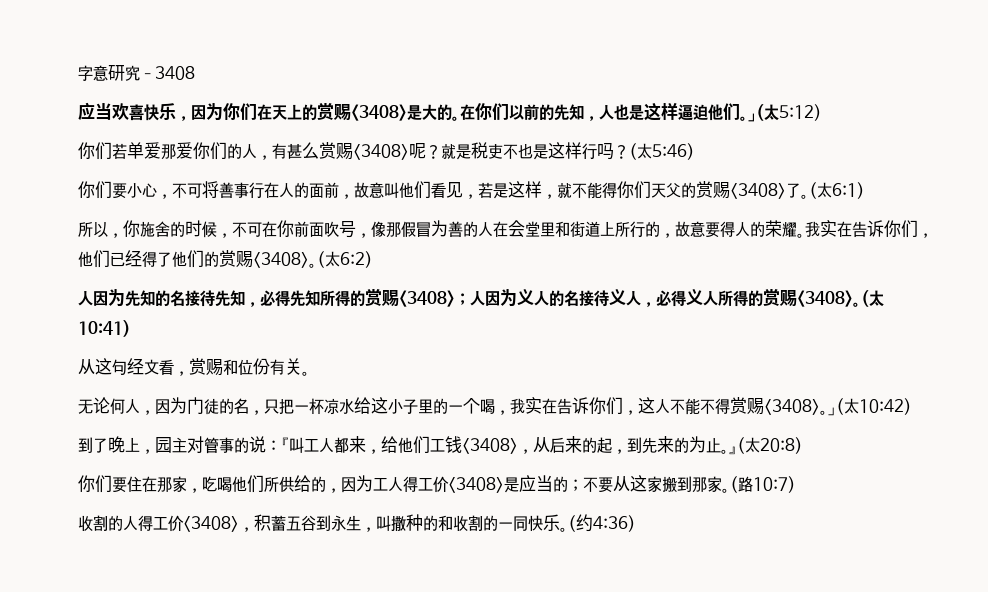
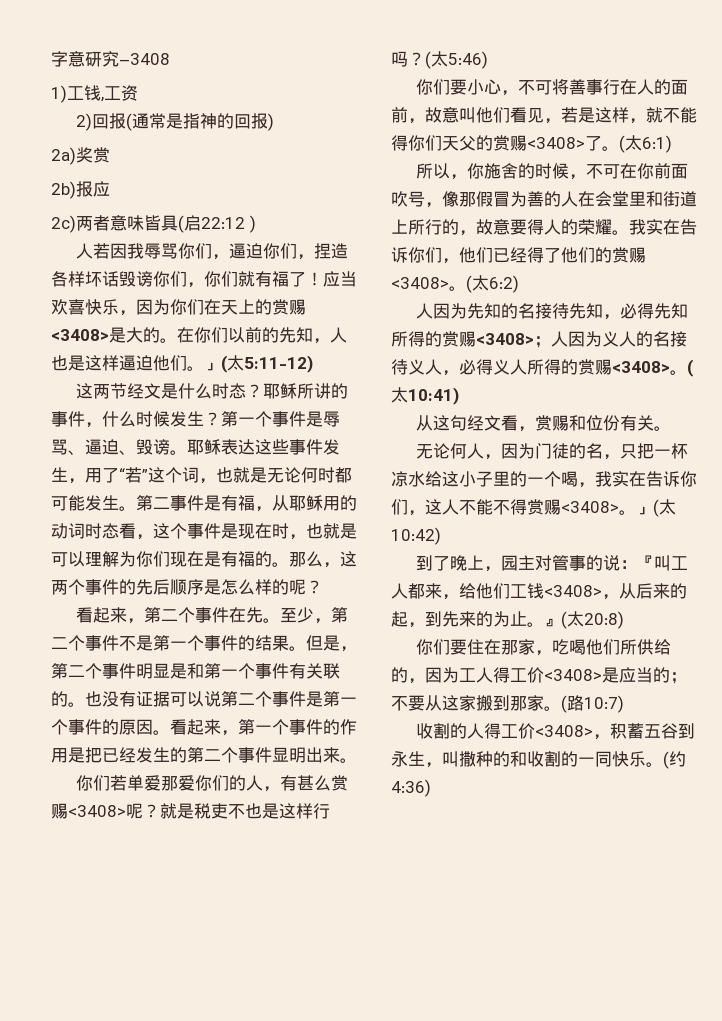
+ 1)工钱,工资
+ 2)回报(通常是指神的回报)
+ 2a)奖赏
+ 2b)报应
+ 2c)两者意味皆具(启22:12 )
+ 人若因我辱骂你们，逼迫你们，捏造各样坏话毁谤你们，你们就有福了！
- 在你们以前的先知，人也是这样逼迫他们。」(太5:12)
+ 在你们以前的先知，人也是这样逼迫他们。」(太5:11-12)
+ 这两节经文是什么时态？耶稣所讲的事件，什么时候发生？第一个事件是辱骂、逼迫、毁谤。耶稣表达这些事件发生，用了“若”这个词，也就是无论何时都可能发生。第二事件是有福，从耶稣用的动词时态看，这个事件是现在时，也就是可以理解为你们现在是有福的。那么，这两个事件的先后顺序是怎么样的呢？
+ 看起来，第二个事件在先。至少，第二个事件不是第一个事件的结果。但是，第二个事件明显是和第一个事件有关联的。也没有证据可以说第二个事件是第一个事件的原因。看起来，第一个事件的作用是把已经发生的第二个事件显明出来。

